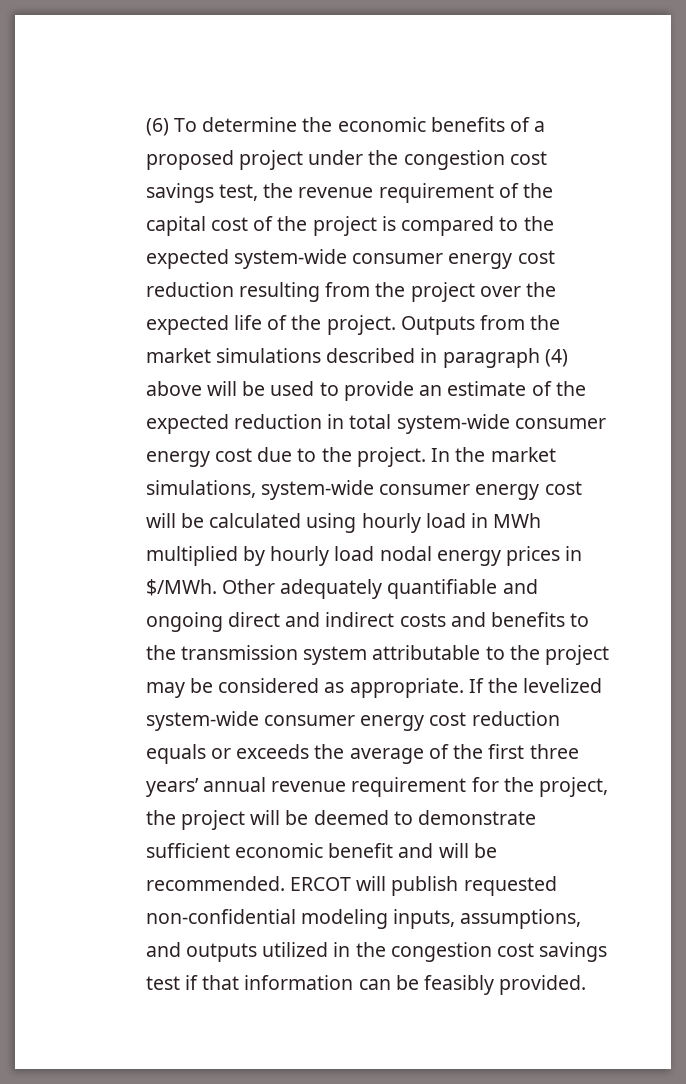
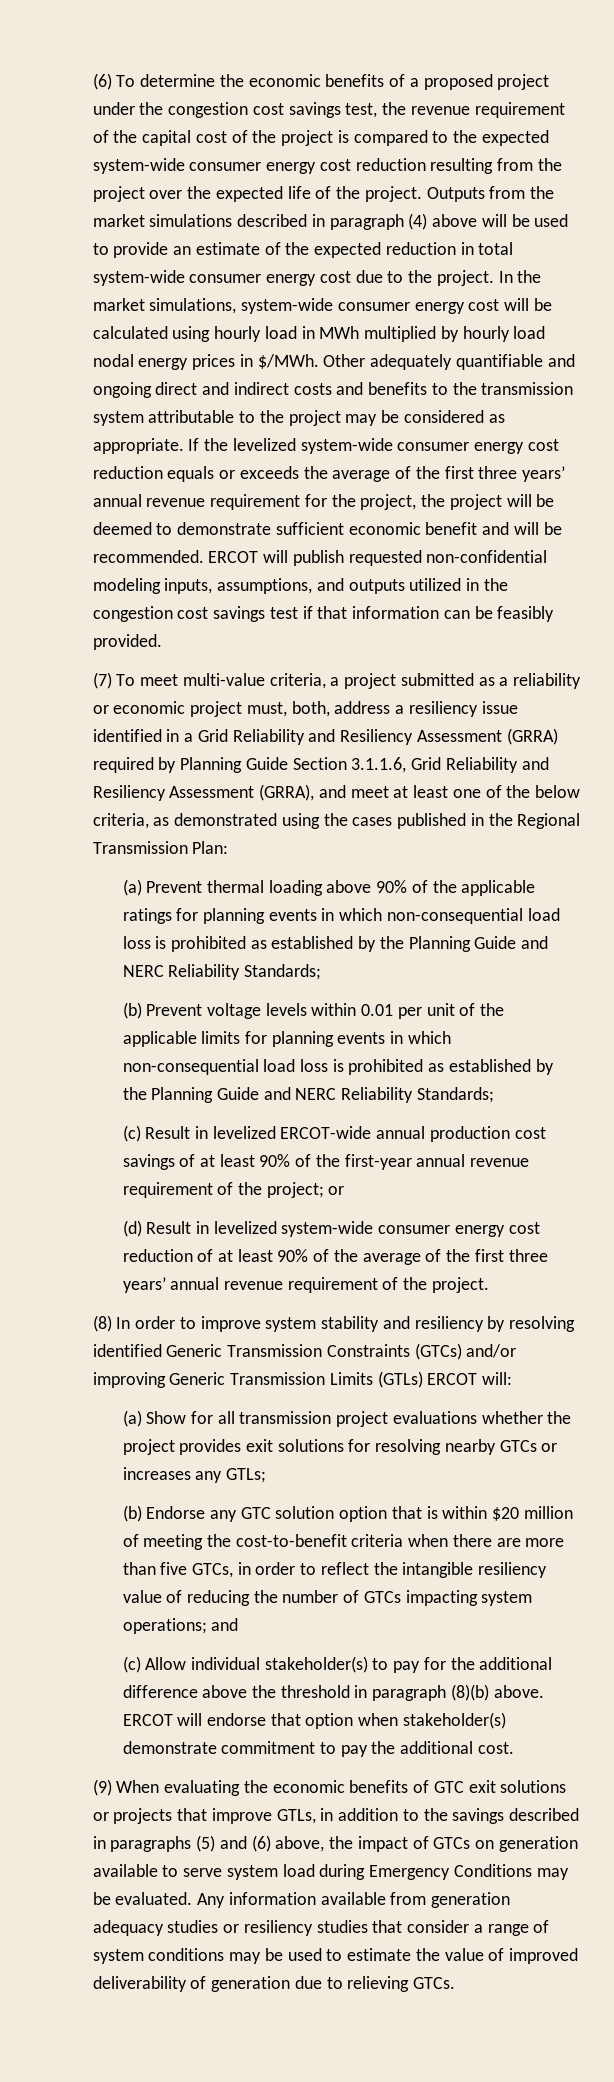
+ (7) To meet multi-value criteria, a project submitted as a reliability or economic project must, both, address a resiliency issue identified in a Grid Reliability and Resiliency Assessment (GRRA) required by Planning Guide Section 3.1.1.6, Grid Reliability and Resiliency Assessment (GRRA), and meet at least one of the below criteria, as demonstrated using the cases published in the Regional Transmission Plan:
+ (a) Prevent thermal loading above 90% of the applicable ratings for planning events in which non-consequential load loss is prohibited as established by the Planning Guide and NERC Reliability Standards;
+ (b) Prevent voltage levels within 0.01 per unit of the applicable limits for planning events in which non-consequential load loss is prohibited as established by the Planning Guide and NERC Reliability Standards;
+ (c) Result in levelized ERCOT-wide annual production cost savings of at least 90% of the first-year annual revenue requirement of the project; or
+ (d) Result in levelized system-wide consumer energy cost reduction of at least 90% of the average of the first three years’ annual revenue requirement of the project.
+ (8) In order to improve system stability and resiliency by resolving identified Generic Transmission Constraints (GTCs) and/or improving Generic Transmission Limits (GTLs) ERCOT will:
+ (a) Show for all transmission project evaluations whether the project provides exit solutions for resolving nearby GTCs or increases any GTLs;
+ (b) Endorse any GTC solution option that is within $20 million of meeting the cost-to-benefit criteria when there are more than five GTCs, in order to reflect the intangible resiliency value of reducing the number of GTCs impacting system operations; and
+ (c) Allow individual stakeholder(s) to pay for the additional difference above the threshold in paragraph (8)(b) above. ERCOT will endorse that option when stakeholder(s) demonstrate commitment to pay the additional cost.
+ (9) When evaluating the economic benefits of GTC exit solutions or projects that improve GTLs, in addition to the savings described in paragraphs (5) and (6) above, the impact of GTCs on generation available to serve system load during Emergency Conditions may be evaluated. Any information available from generation adequacy studies or resiliency studies that consider a range of system conditions may be used to estimate the value of improved deliverability of generation due to relieving GTCs.

